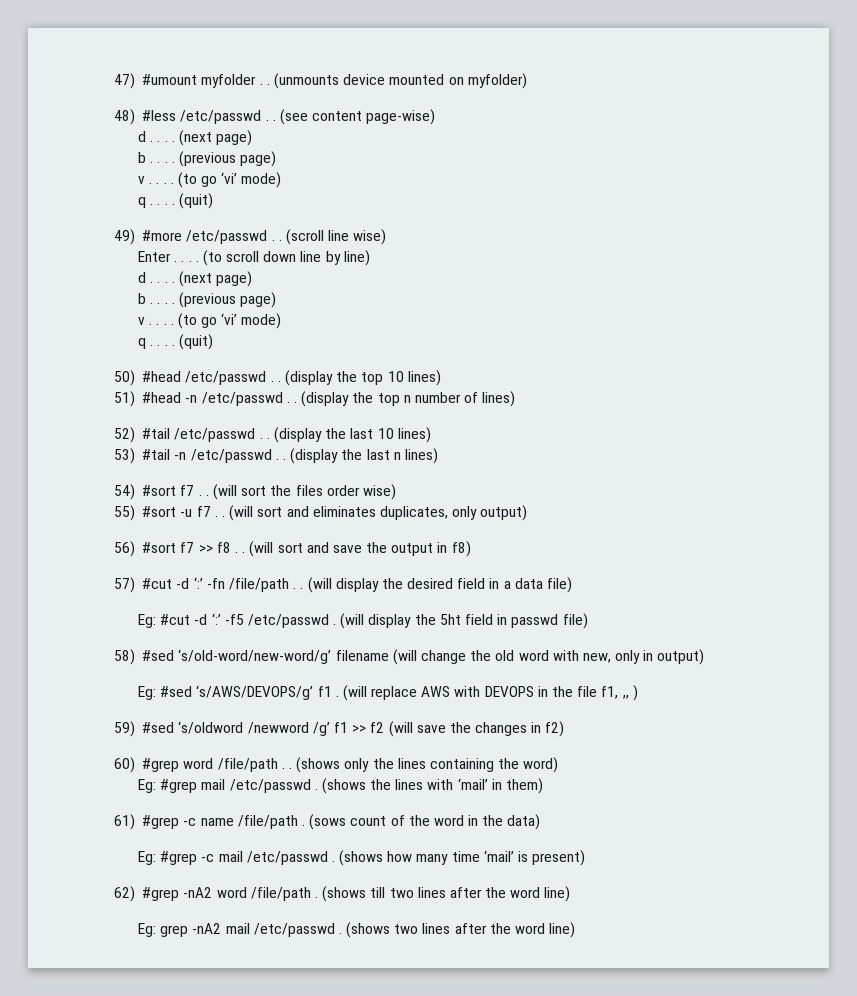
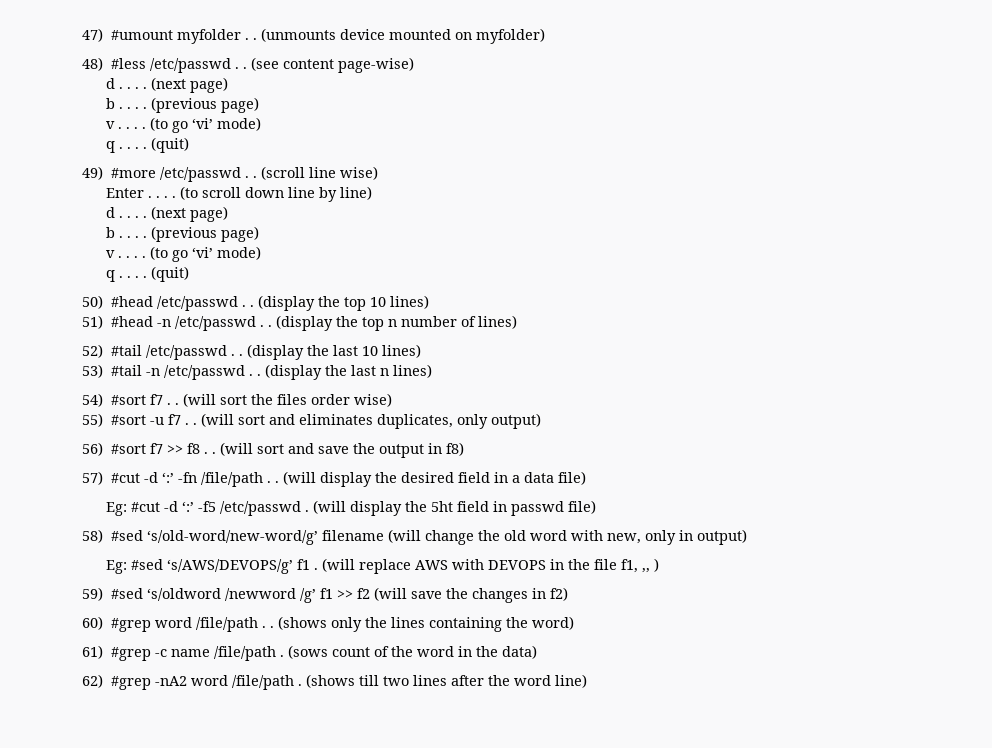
- Eg: #grep mail /etc/passwd . (shows the lines with ‘mail’ in them)
- Eg: #grep -c mail /etc/passwd . (shows how many time ‘mail’ is present)
- Eg: grep -nA2 mail /etc/passwd . (shows two lines after the word line)

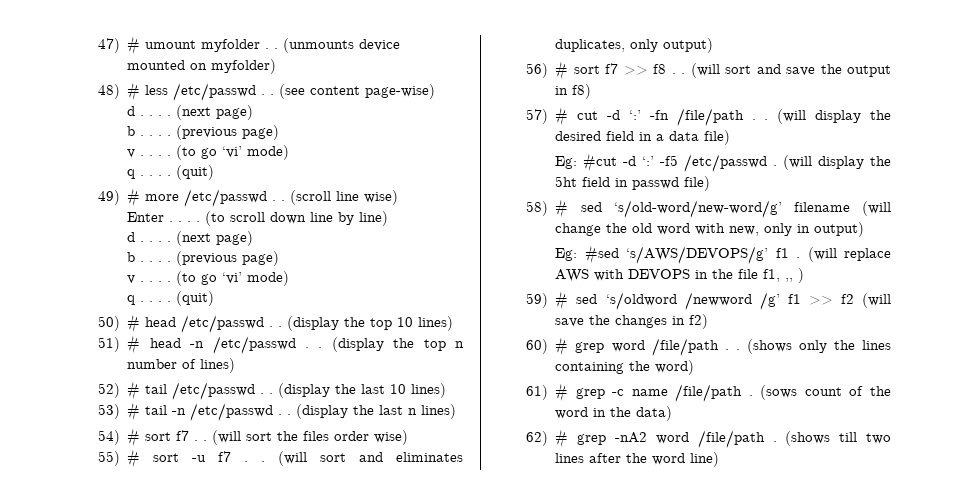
- 47) #umount myfolder . .
+ 47) # umount myfolder . .
- 48) #less /etc/passwd . .
+ 48) # less /etc/passwd . .
- 49) #more /etc/passwd . .
+ 49) # more /etc/passwd . .
- 50) #head /etc/passwd . .
+ 50) # head /etc/passwd . .
- 51) #head -n /etc/passwd . .
+ 51) # head -n /etc/passwd . .
- 52) #tail /etc/passwd . .
+ 52) # tail /etc/passwd . .
- 53) #tail -n /etc/passwd . .
+ 53) # tail -n /etc/passwd . .
- 54) #sort f7 . .
+ 54) # sort f7 . .
- 55) #sort -u f7 . .
+ 55) # sort -u f7 . .
- 56) #sort f7 >> f8 . .
+ 56) # sort f7 >> f8 . .
- 57) #cut -d ‘:’ -fn /file/path . .
+ 57) # cut -d ‘:’ -fn /file/path . .
- 58) #sed ‘s/old-word/new-word/g’ filename (will change the old word with new, only in output)
+ 58) # sed ‘s/old-word/new-word/g’ filename (will change the old word with new, only in output)
- 59) #sed ‘s/oldword /newword /g’ f1 >> f2 (will save the changes in f2)
+ 59) # sed ‘s/oldword /newword /g’ f1 >> f2 (will save the changes in f2)
- 60) #grep word /file/path . .
+ 60) # grep word /file/path . .
- 61) #grep -c name /file/path .
+ 61) # grep -c name /file/path .
- 62) #grep -nA2 word /file/path .
+ 62) # grep -nA2 word /file/path .

